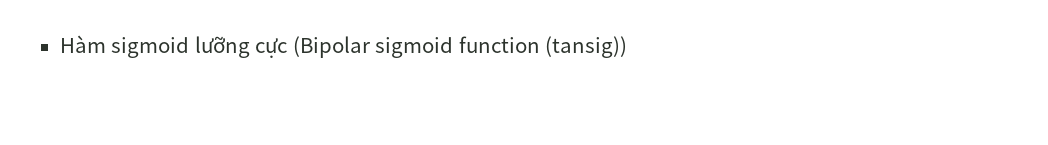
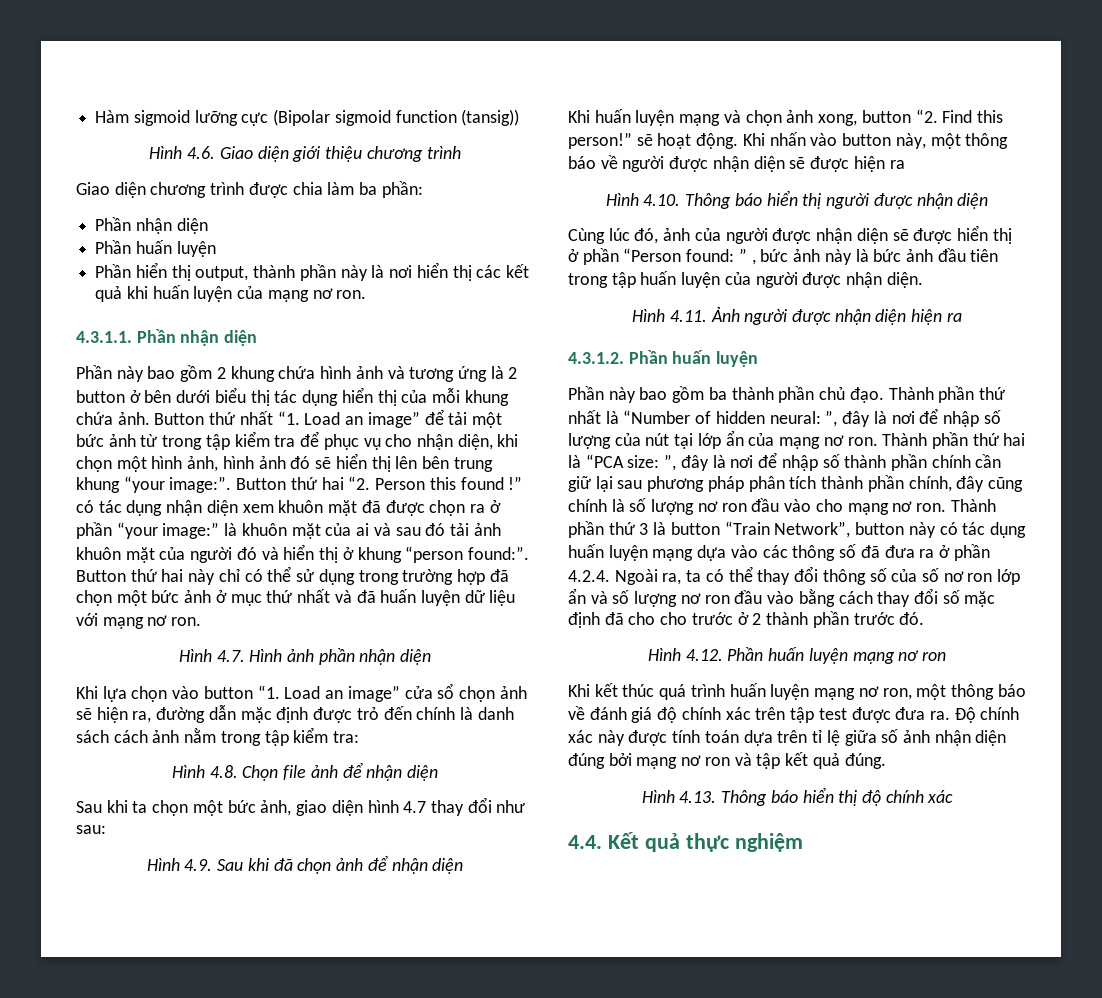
+ Hình 4.6. Giao diện giới thiệu chương trình
+ Giao diện chương trình được chia làm ba phần:
+ Phần nhận diện
+ Phần huấn luyện
+ Phần hiển thị output, thành phần này là nơi hiển thị các kết quả khi huấn luyện của mạng nơ ron.
+ 4.3.1.1. Phần nhận diện
+ Phần này bao gồm 2 khung chứa hình ảnh và tương ứng là 2 button ở bên dưới biểu thị tác dụng hiển thị của mỗi khung chứa ảnh. Button thứ nhất “1. Load an image” để tải một bức ảnh từ trong tập kiểm tra để phục vụ cho nhận diện, khi chọn một hình ảnh, hình ảnh đó sẽ hiển thị lên bên trung khung “your image:”. Button thứ hai “2. Person this found !” có tác dụng nhận diện xem khuôn mặt đã được chọn ra ở phần “your image:” là khuôn mặt của ai và sau đó tải ảnh khuôn mặt của người đó và hiển thị ở khung “person found:”. Button thứ hai này chỉ có thể sử dụng trong trường hợp đã chọn một bức ảnh ở mục thứ nhất và đã huấn luyện dữ liệu với mạng nơ ron.
+ Hình 4.7. Hình ảnh phần nhận diện
+ Khi lựa chọn vào button “1. Load an image” cửa sổ chọn ảnh sẽ hiện ra, đường dẫn mặc định được trỏ đến chính là danh sách cách ảnh nằm trong tập kiểm tra:
+ Hình 4.8. Chọn file ảnh để nhận diện
+ Sau khi ta chọn một bức ảnh, giao diện hình 4.7 thay đổi như sau:
+ Hình 4.9. Sau khi đã chọn ảnh để nhận diện
+ Khi huấn luyện mạng và chọn ảnh xong, button “2. Find this person!” sẽ hoạt động. Khi nhấn vào button này, một thông báo về người được nhận diện sẽ được hiện ra
+ Hình 4.10. Thông báo hiển thị người được nhận diện
+ Cùng lúc đó, ảnh của người được nhận diện sẽ được hiển thị ở phần “Person found: ” , bức ảnh này là bức ảnh đầu tiên trong tập huấn luyện của người được nhận diện.
+ Hình 4.11. Ảnh người được nhận diện hiện ra
+ 4.3.1.2. Phần huấn luyện
+ Phần này bao gồm ba thành phần chủ đạo. Thành phần thứ nhất là “Number of hidden neural: ”, đây là nơi để nhập số lượng của nút tại lớp ẩn của mạng nơ ron. Thành phần thứ hai là “PCA size: ”, đây là nơi để nhập số thành phần chính cần giữ lại sau phương pháp phân tích thành phần chính, đây cũng chính là số lượng nơ ron đầu vào cho mạng nơ ron. Thành phần thứ 3 là button “Train Network”, button này có tác dụng huấn luyện mạng dựa vào các thông số đã đưa ra ở phần 4.2.4. Ngoài ra, ta có thể thay đổi thông số của số nơ ron lớp ẩn và số lượng nơ ron đầu vào bằng cách thay đổi số mặc định đã cho cho trước ở 2 thành phần trước đó.
+ Hình 4.12. Phần huấn luyện mạng nơ ron
+ Khi kết thúc quá trình huấn luyện mạng nơ ron, một thông báo về đánh giá độ chính xác trên tập test được đưa ra. Độ chính xác này được tính toán dựa trên tỉ lệ giữa số ảnh nhận diện đúng bởi mạng nơ ron và tập kết quả đúng.
+ Hình 4.13. Thông báo hiển thị độ chính xác
+ 4.4. Kết quả thực nghiệm

